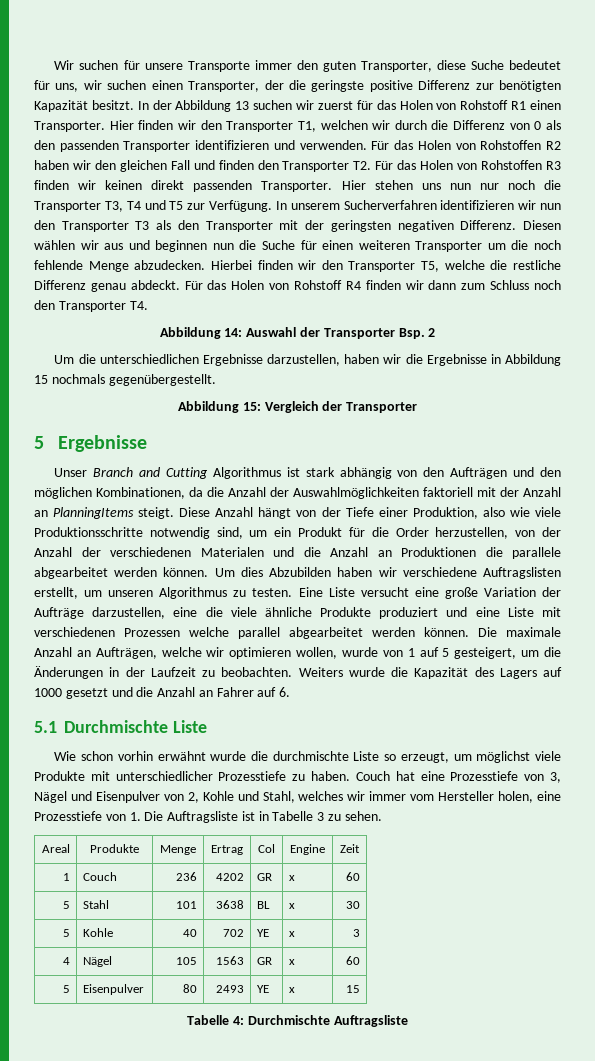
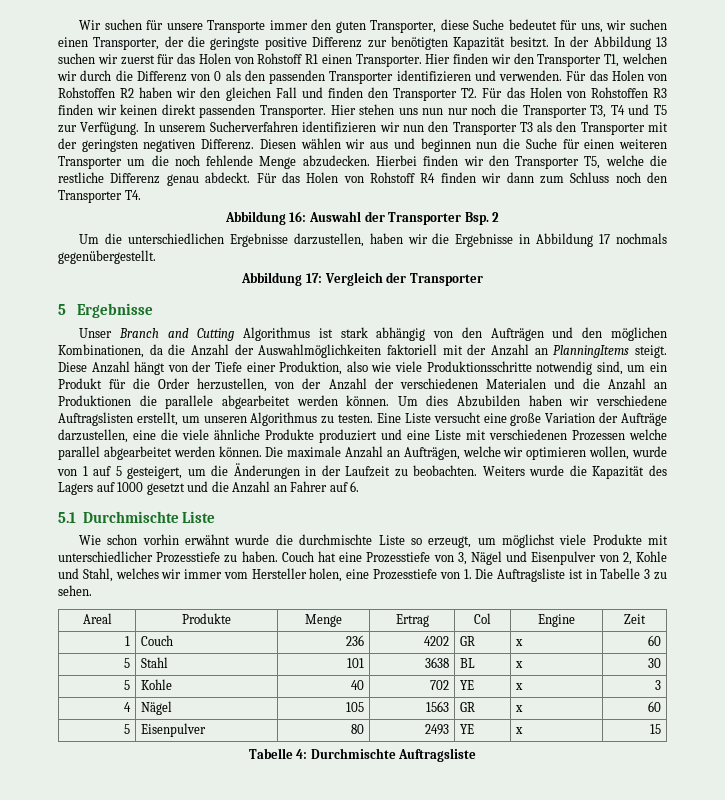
- Abbildung 14: Auswahl der Transporter Bsp. 2
+ Abbildung 16: Auswahl der Transporter Bsp. 2
- Um die unterschiedlichen Ergebnisse darzustellen, haben wir die Ergebnisse in Abbildung 15 nochmals gegenübergestellt.
+ Um die unterschiedlichen Ergebnisse darzustellen, haben wir die Ergebnisse in Abbildung 17 nochmals gegenübergestellt.
- Abbildung 15: Vergleich der Transporter
+ Abbildung 17: Vergleich der Transporter

